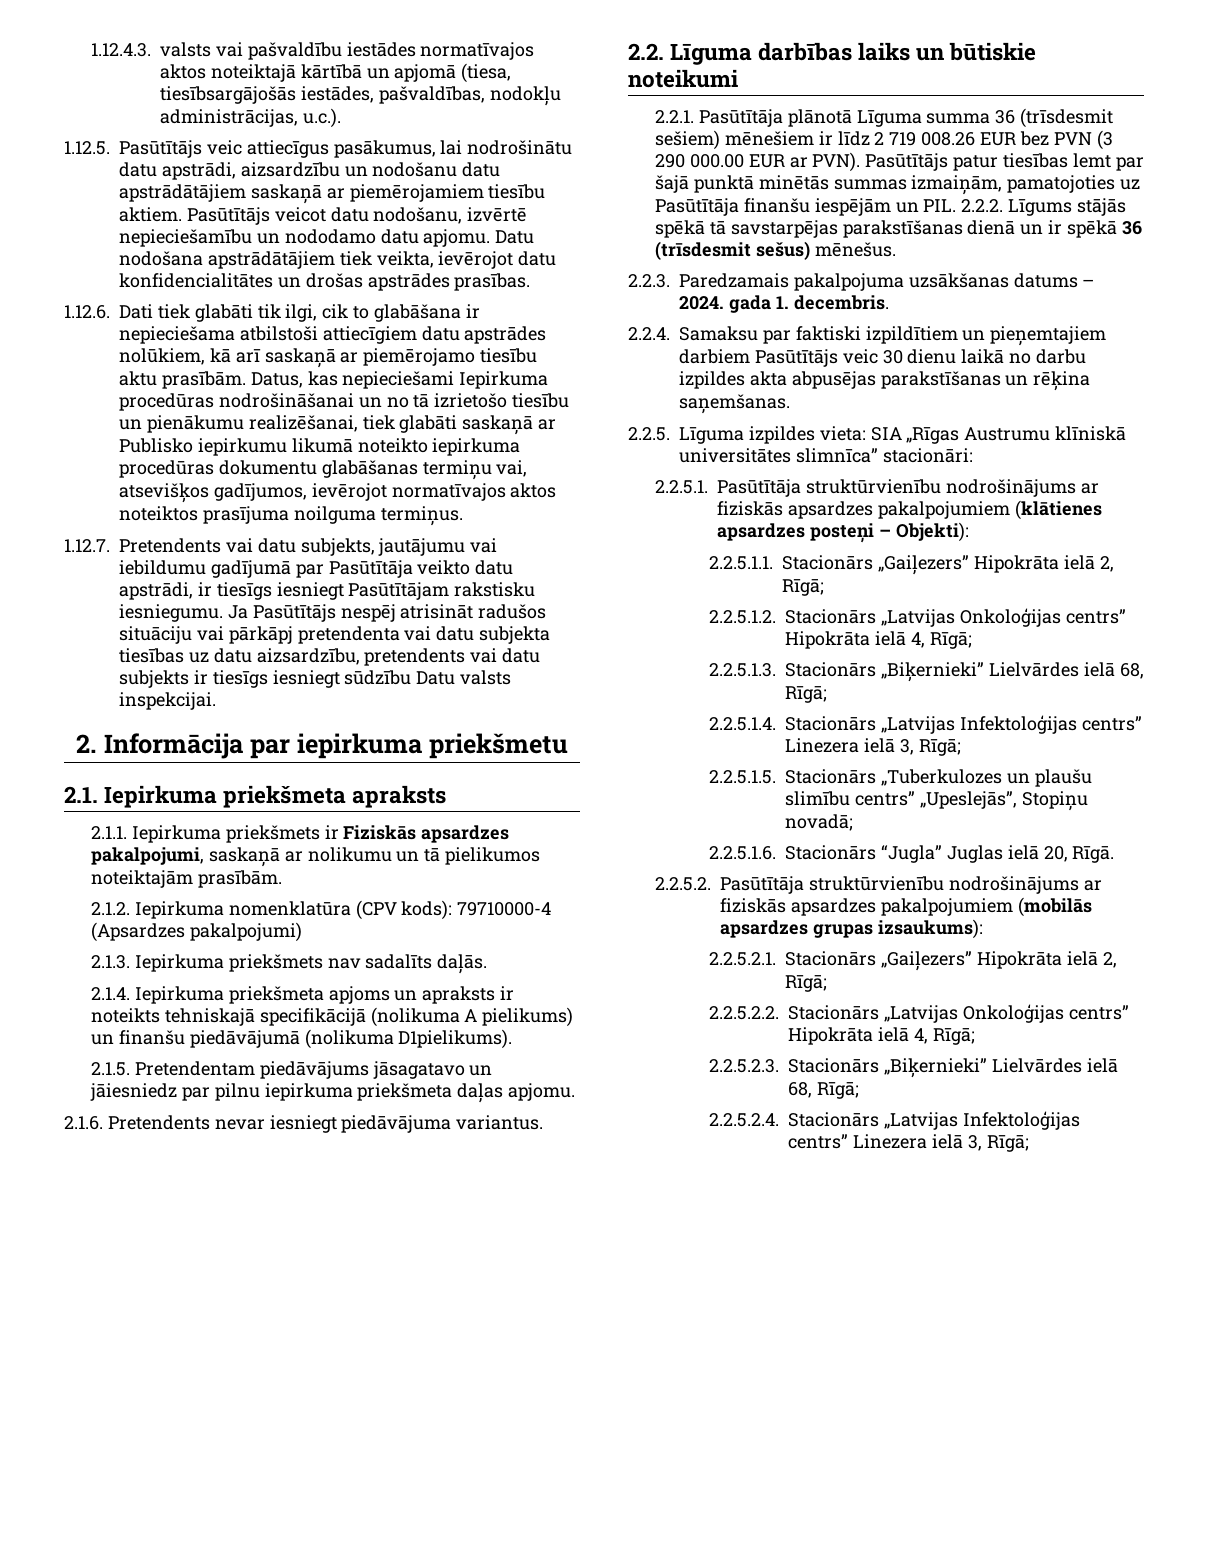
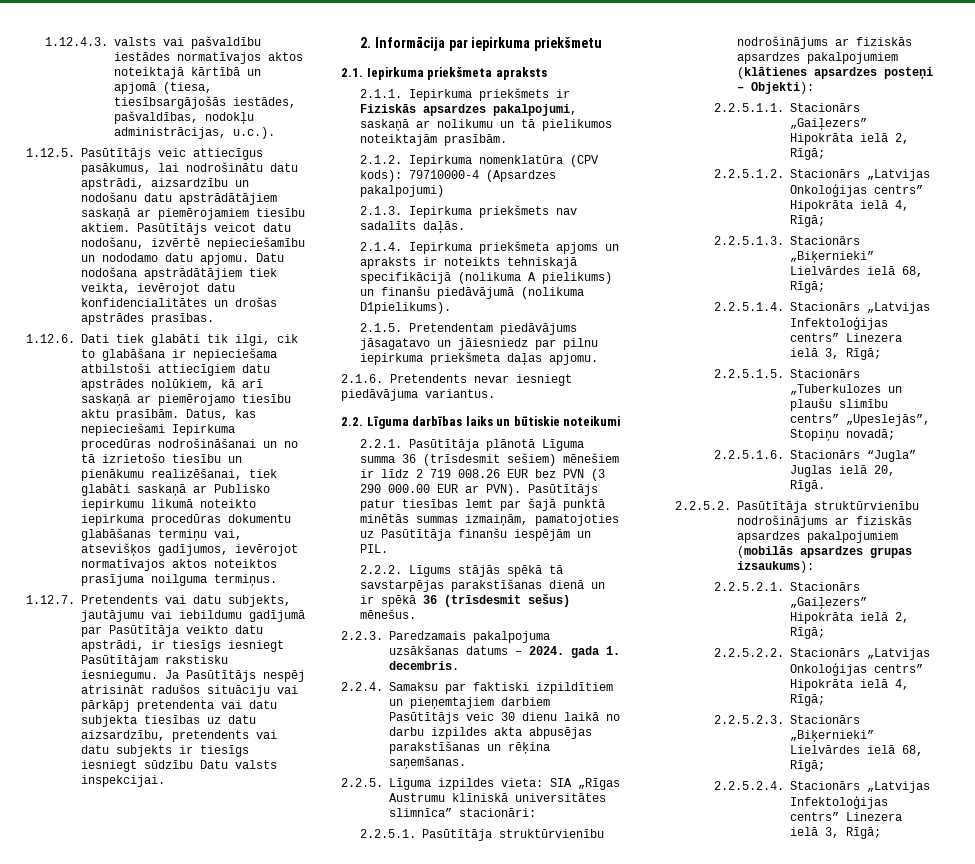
- Pasūtītājs patur tiesības lemt par šajā punktā minētās summas izmaiņām, pamatojoties uz Pasūtītāja finanšu iespējām un PIL. 2.2.2. Līgums stājās spēkā tā savstarpējas parakstīšanas dienā un ir spēkā 36 (trīsdesmit sešus) mēnešus.
+ Pasūtītājs patur tiesības lemt par šajā punktā minētās summas izmaiņām, pamatojoties uz Pasūtītāja finanšu iespējām un PIL.
+ 2.2.2. Līgums stājās spēkā tā savstarpējas parakstīšanas dienā un ir spēkā 36 (trīsdesmit sešus) mēnešus.

